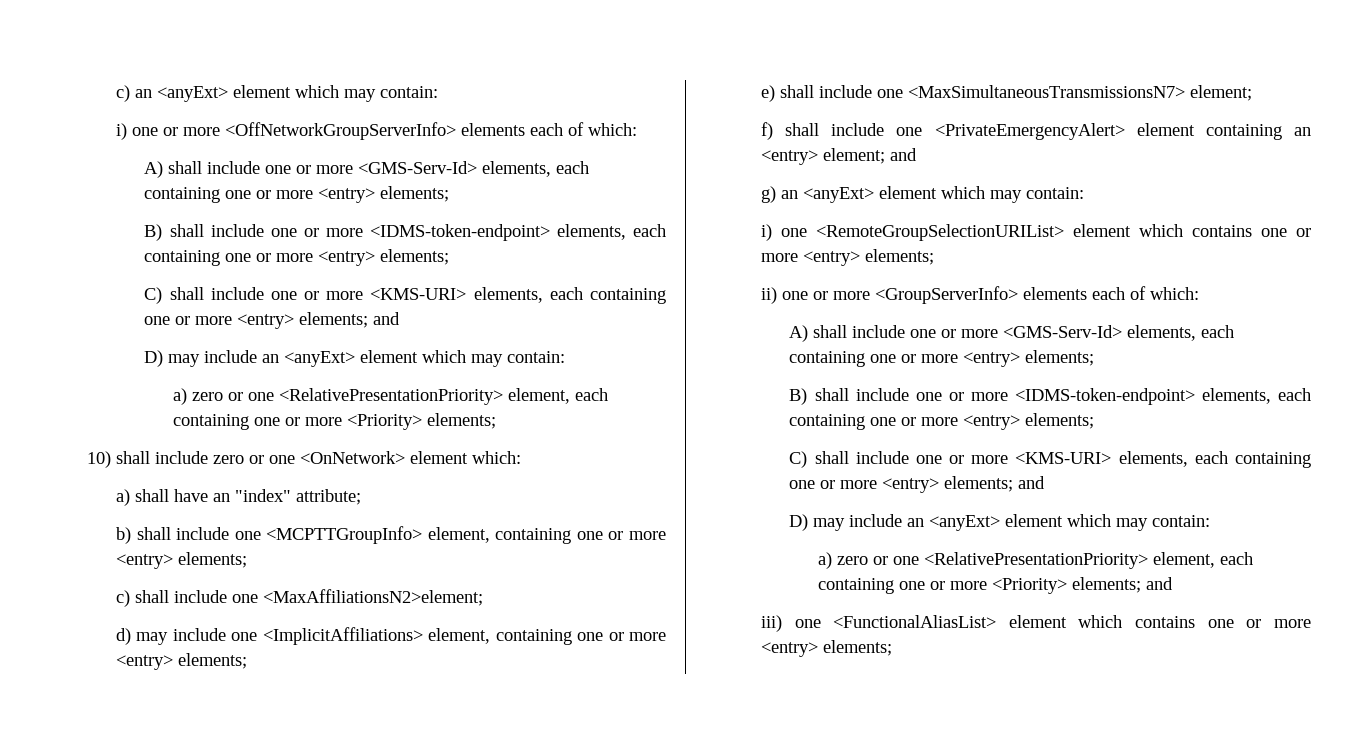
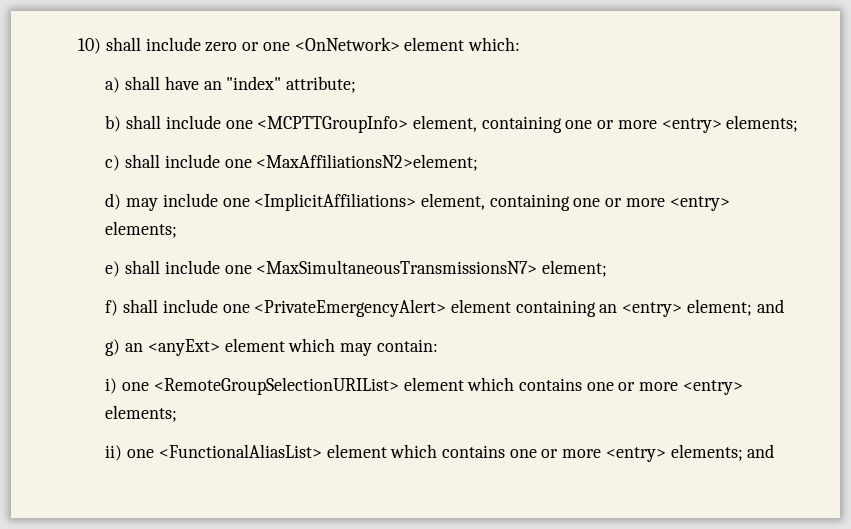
- c) an <anyExt> element which may contain:
- i) one or more <OffNetworkGroupServerInfo> elements each of which:
- A) shall include one or more <GMS-Serv-Id> elements, each containing one or more <entry> elements;
- B) shall include one or more <IDMS-token-endpoint> elements, each containing one or more <entry> elements;
- C) shall include one or more <KMS-URI> elements, each containing one or more <entry> elements; and
- D) may include an <anyExt> element which may contain:
- a) zero or one <RelativePresentationPriority> element, each containing one or more <Priority> elements;
- ii) one or more <GroupServerInfo> elements each of which:
- A) shall include one or more <GMS-Serv-Id> elements, each containing one or more <entry> elements;
- B) shall include one or more <IDMS-token-endpoint> elements, each containing one or more <entry> elements;
- C) shall include one or more <KMS-URI> elements, each containing one or more <entry> elements; and
- D) may include an <anyExt> element which may contain:
- a) zero or one <RelativePresentationPriority> element, each containing one or more <Priority> elements; and
- iii) one <FunctionalAliasList> element which contains one or more <entry> elements;
+ ii) one <FunctionalAliasList> element which contains one or more <entry> elements; and

